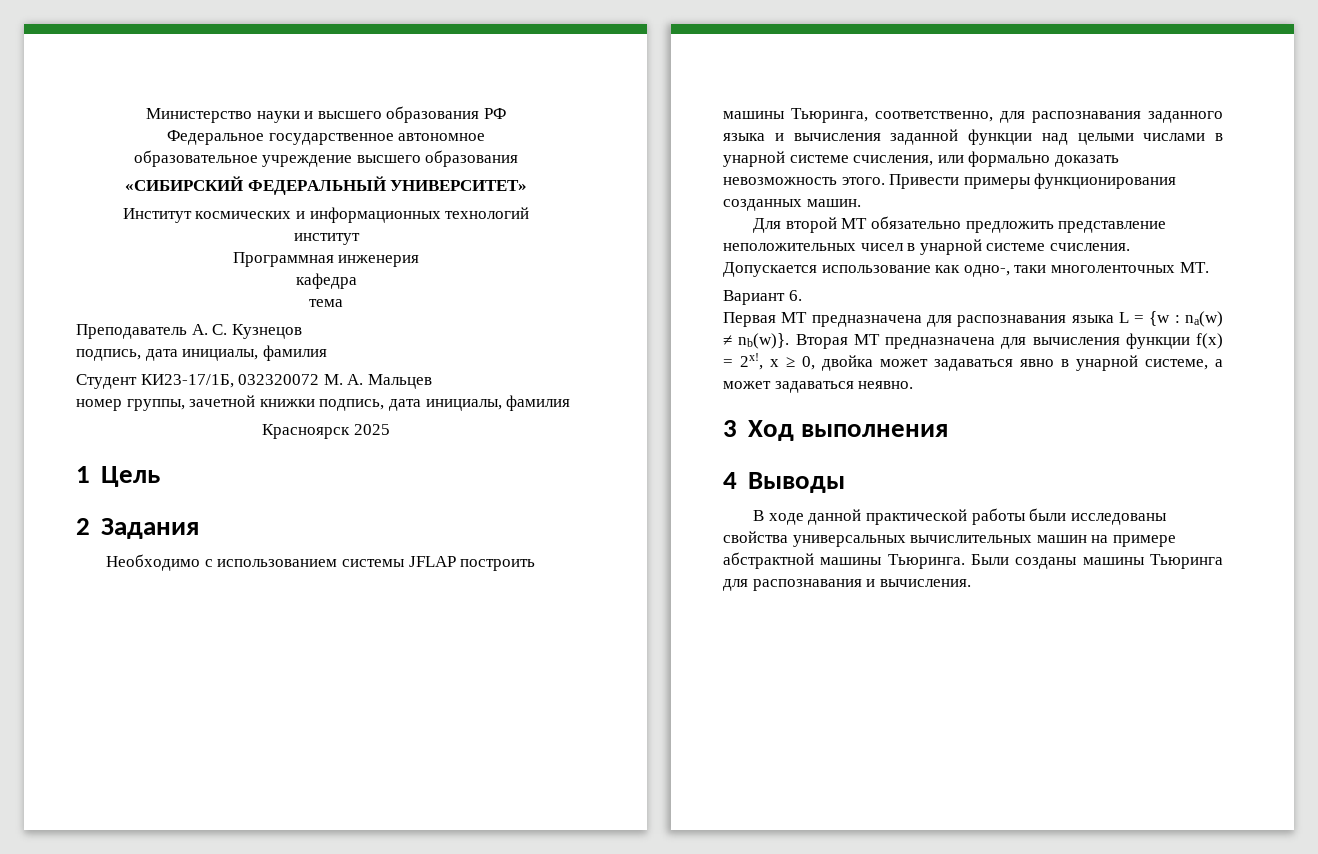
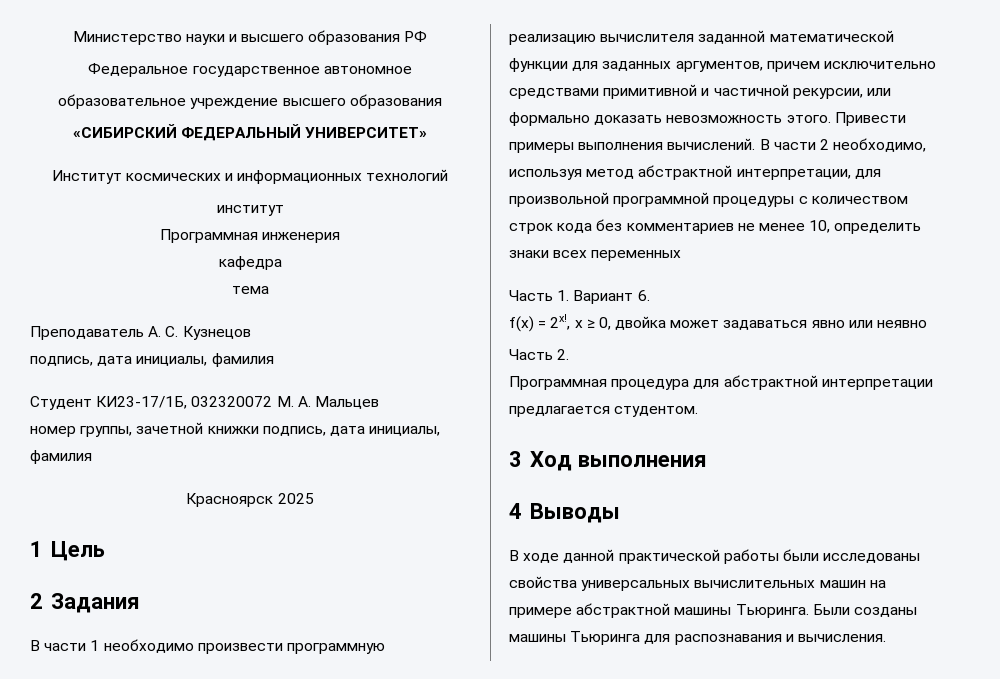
- Необходимо с использованием системы JFLAP построить машины Тьюринга, соответственно, для распознавания заданного языка и вычисления заданной функции над целыми числами в унарной системе счисления, или формально доказать невозможность этого.
+ В части 1 необходимо произвести программную реализацию вычислителя заданной математической функции для заданных аргументов, причем исключительно средствами примитивной и частичной рекурсии, или формально доказать невозможность этого.
- Привести примеры функционирования созданных машин.
- Для второй МТ обязательно предложить представление неположительных чисел в унарной системе счисления. Допускается использование как одно-, таки многоленточных МТ.
- Вариант 6.
- Первая МТ предназначена для распознавания языка L = {w : na(w) ≠ nb(w)}. Вторая МТ предназначена для вычисления функции f(x) = 2x!, x ≥ 0, двойка может задаваться явно в унарной системе, а может задаваться неявно.
+ Привести примеры выполнения вычислений. В части 2 необходимо, используя метод абстрактной интерпретации, для произвольной программной процедуры с количеством строк кода без комментариев не менее 10, определить знаки всех переменных
+ Часть 1. Вариант 6.
+ f(x) = 2x!, x ≥ 0, двойка может задаваться явно или неявно
+ Часть 2.
+ Программная процедура для абстрактной интерпретации предлагается студентом.

